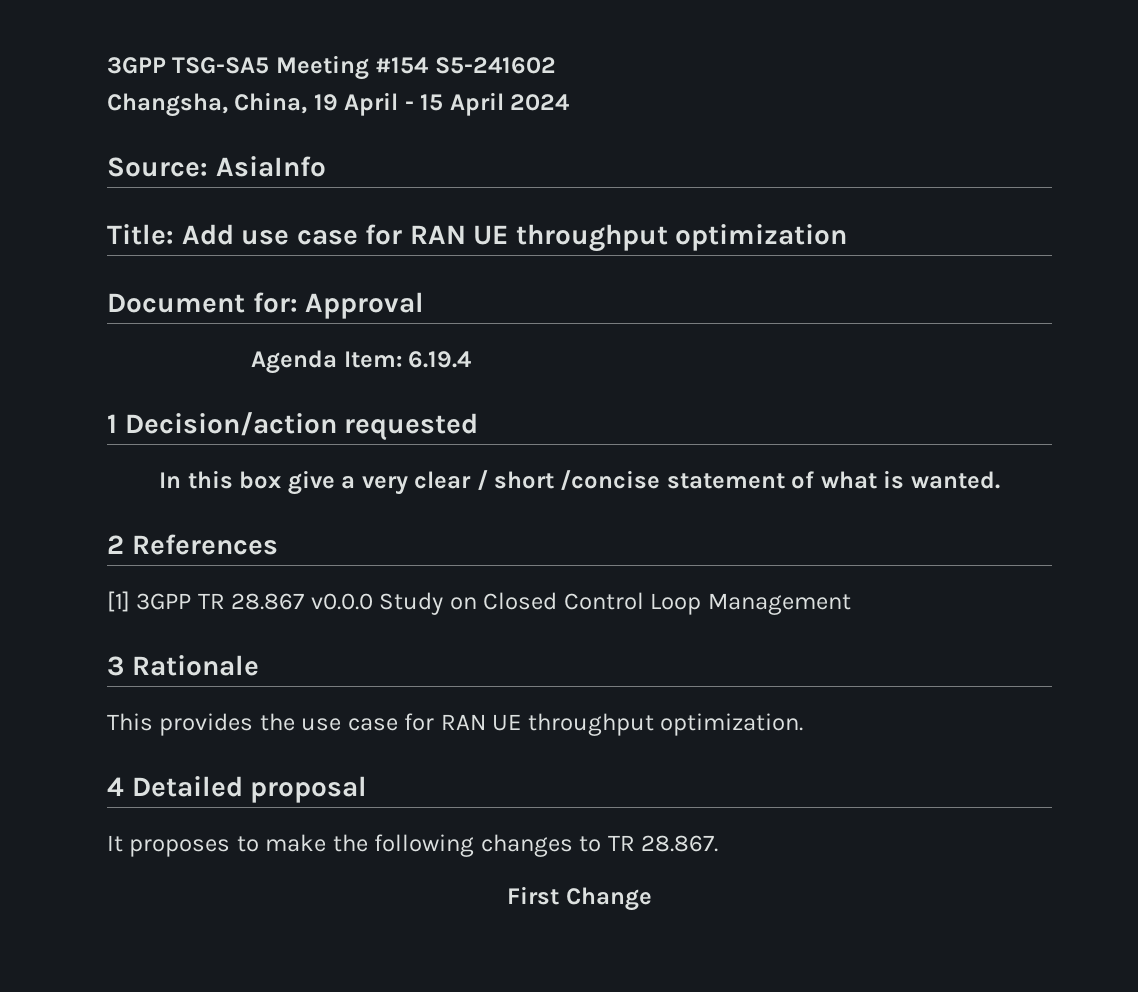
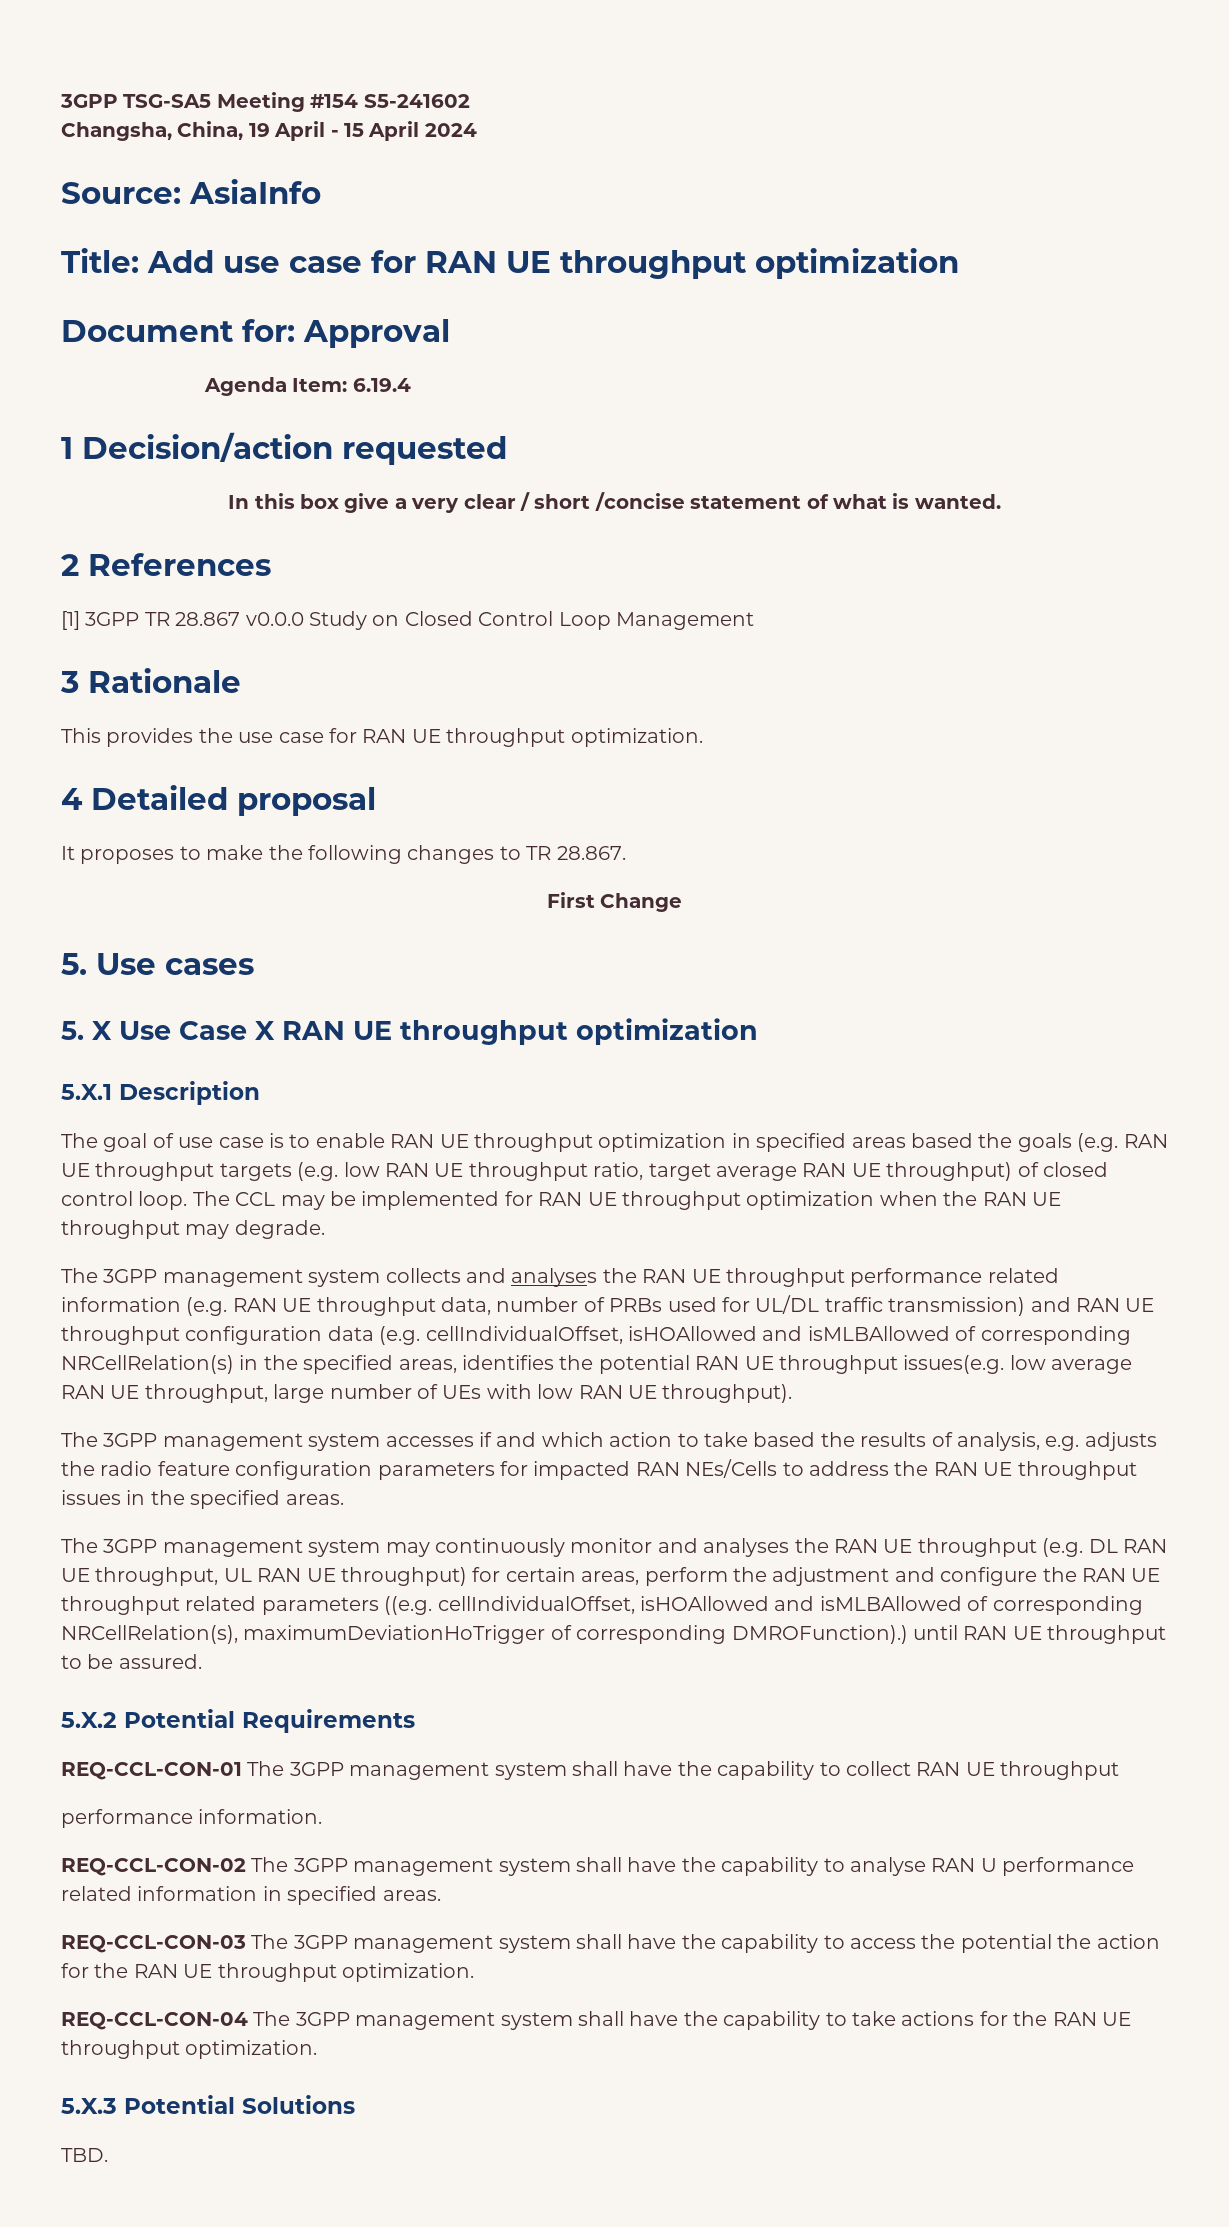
+ 5. Use cases
+ 5. X Use Case X RAN UE throughput optimization
+ 5.X.1 Description
+ The goal of use case is to enable RAN UE throughput optimization in specified areas based the goals (e.g. RAN UE throughput targets (e.g. low RAN UE throughput ratio, target average RAN UE throughput) of closed control loop. The CCL may be implemented for RAN UE throughput optimization when the RAN UE throughput may degrade.
+ The 3GPP management system collects and analyses the RAN UE throughput performance related information (e.g. RAN UE throughput data, number of PRBs used for UL/DL traffic transmission) and RAN UE throughput configuration data (e.g. cellIndividualOffset, isHOAllowed and isMLBAllowed of corresponding NRCellRelation(s) in the specified areas, identifies the potential RAN UE throughput issues(e.g. low average RAN UE throughput, large number of UEs with low RAN UE throughput).
+ The 3GPP management system accesses if and which action to take based the results of analysis, e.g. adjusts the radio feature configuration parameters for impacted RAN NEs/Cells to address the RAN UE throughput issues in the specified areas.
+ The 3GPP management system may continuously monitor and analyses the RAN UE throughput (e.g. DL RAN UE throughput, UL RAN UE throughput) for certain areas, perform the adjustment and configure the RAN UE throughput related parameters ((e.g. cellIndividualOffset, isHOAllowed and isMLBAllowed of corresponding NRCellRelation(s), maximumDeviationHoTrigger of corresponding DMROFunction).) until RAN UE throughput to be assured.
+ 5.X.2 Potential Requirements
+ REQ-CCL-CON-01 The 3GPP management system shall have the capability to collect RAN UE throughput
+ performance information.
+ REQ-CCL-CON-02 The 3GPP management system shall have the capability to analyse RAN U performance related information in specified areas.
+ REQ-CCL-CON-03 The 3GPP management system shall have the capability to access the potential the action for the RAN UE throughput optimization.
+ REQ-CCL-CON-04 The 3GPP management system shall have the capability to take actions for the RAN UE throughput optimization.
+ 5.X.3 Potential Solutions
+ TBD.

